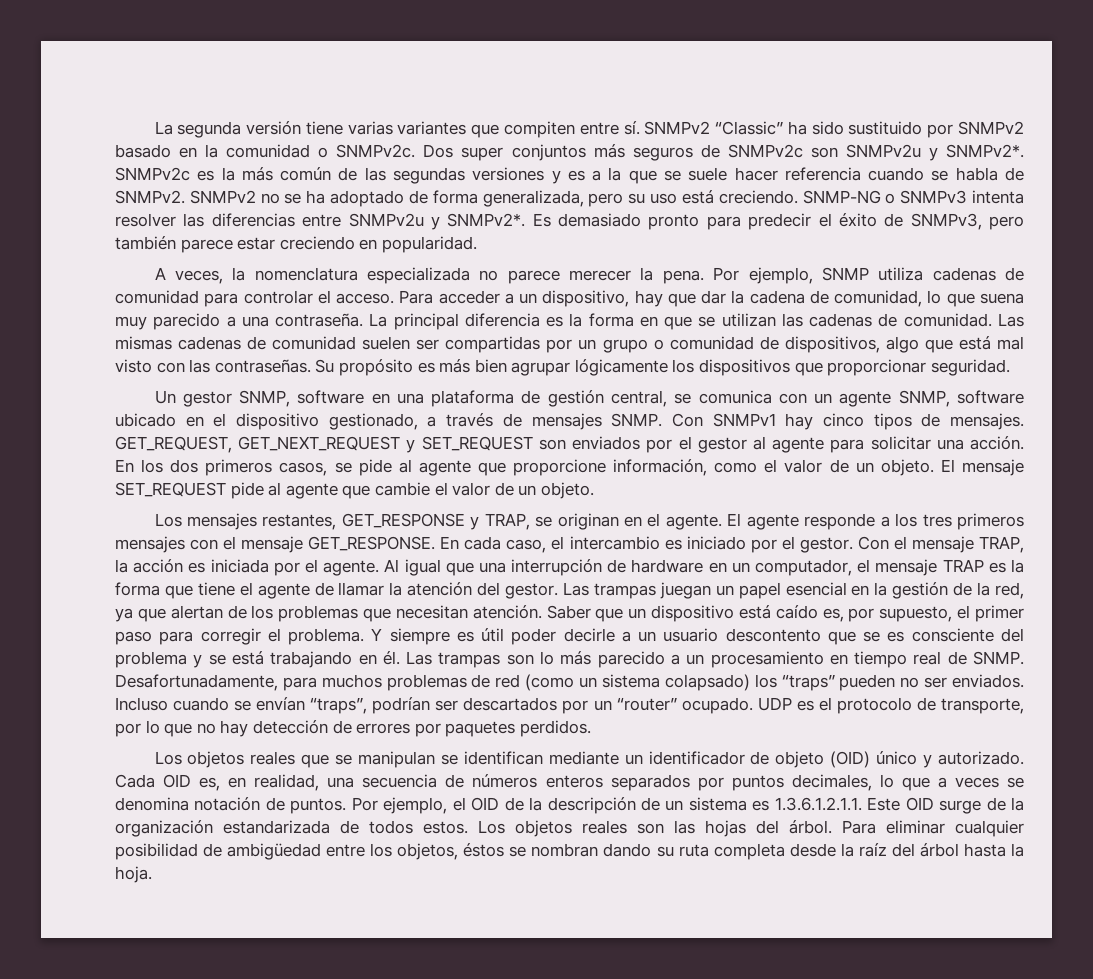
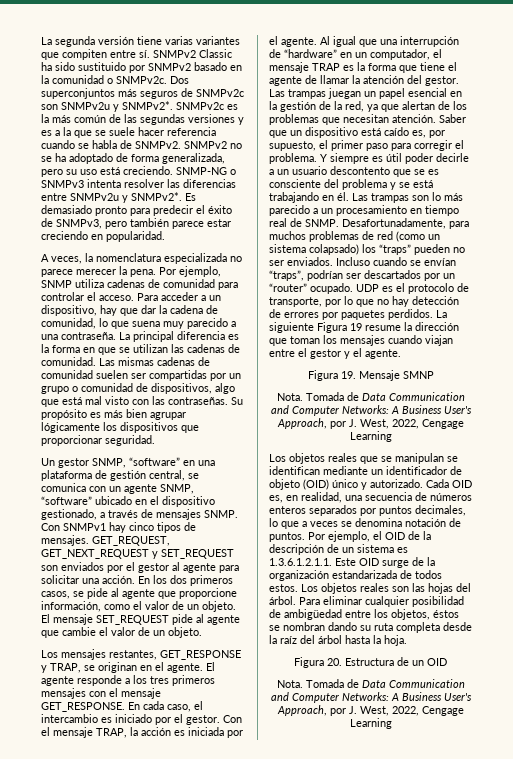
- SNMPv2 “Classic” ha sido sustituido por SNMPv2 basado en la comunidad o SNMPv2c.
+ SNMPv2 Classic ha sido sustituido por SNMPv2 basado en la comunidad o SNMPv2c.
- Dos super conjuntos más seguros de SNMPv2c son SNMPv2u y SNMPv2*.
+ Dos superconjuntos más seguros de SNMPv2c son SNMPv2u y SNMPv2*.
- Un gestor SNMP, software en una plataforma de gestión central, se comunica con un agente SNMP, software ubicado en el dispositivo gestionado, a través de mensajes SNMP.
+ Un gestor SNMP, “software” en una plataforma de gestión central, se comunica con un agente SNMP, “software” ubicado en el dispositivo gestionado, a través de mensajes SNMP.
- Al igual que una interrupción de hardware en un computador, el mensaje TRAP es la forma que tiene el agente de llamar la atención del gestor.
+ Al igual que una interrupción de “hardware” en un computador, el mensaje TRAP es la forma que tiene el agente de llamar la atención del gestor.
+ La siguiente Figura 19 resume la dirección que toman los mensajes cuando viajan entre el gestor y el agente.
+ Figura 19. Mensaje SMNP
+ Nota. Tomada de Data Communication and Computer Networks: A Business User's Approach, por J. West, 2022, Cengage Learning
+ Figura 20. Estructura de un OID
+ Nota. Tomada de Data Communication and Computer Networks: A Business User's Approach, por J. West, 2022, Cengage Learning

